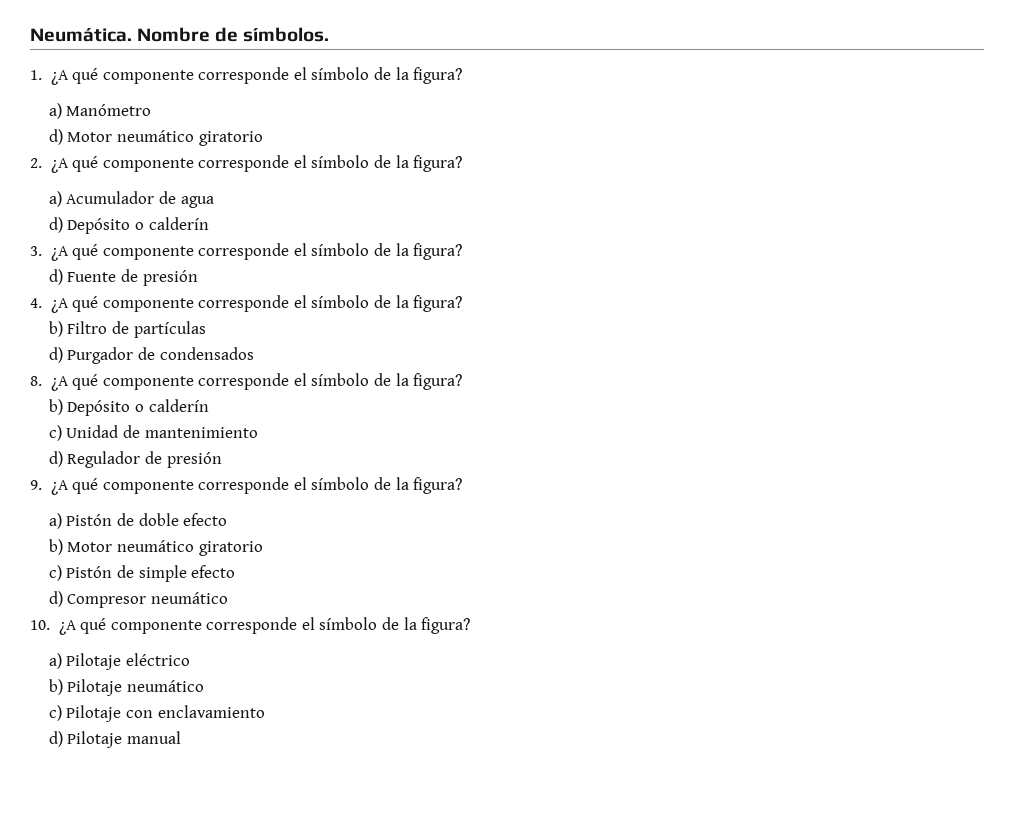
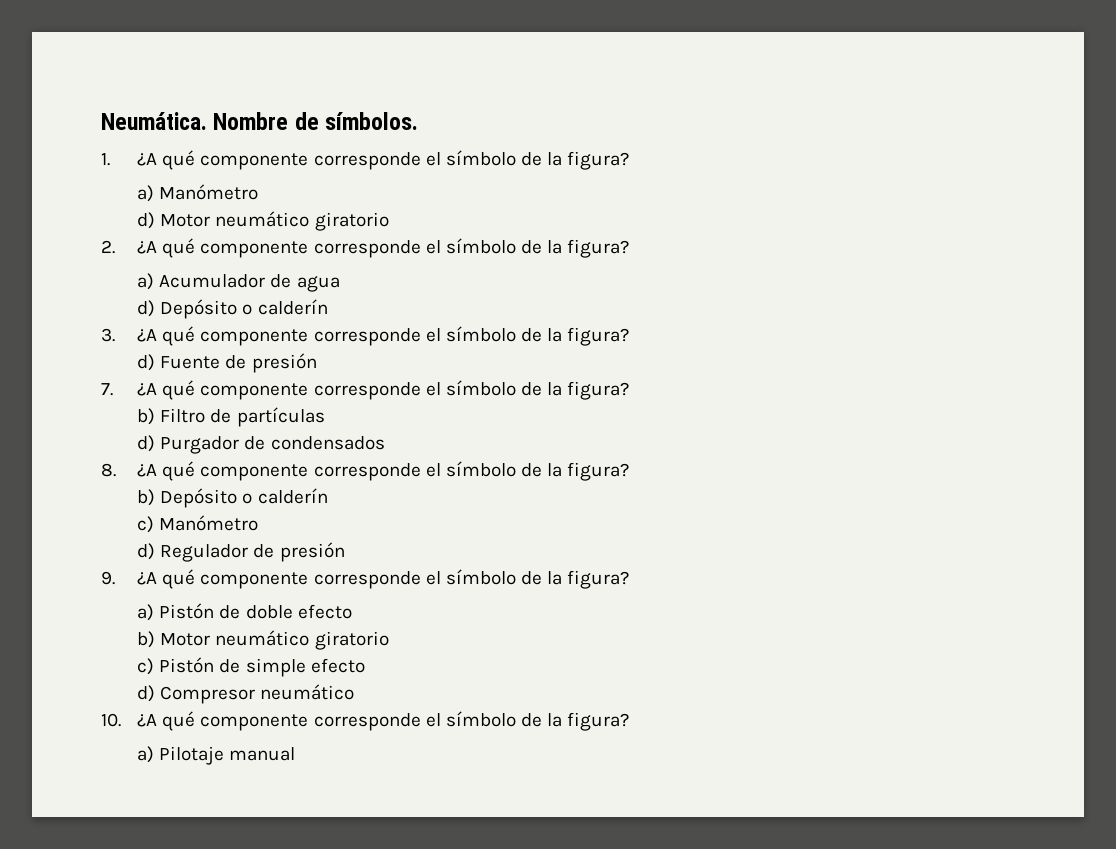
- 4. ¿A qué componente corresponde el símbolo de la figura?
+ 7. ¿A qué componente corresponde el símbolo de la figura?
- c) Unidad de mantenimiento
+ c) Manómetro
- a) Pilotaje eléctrico
- b) Pilotaje neumático
- c) Pilotaje con enclavamiento
- d) Pilotaje manual
+ a) Pilotaje manual

